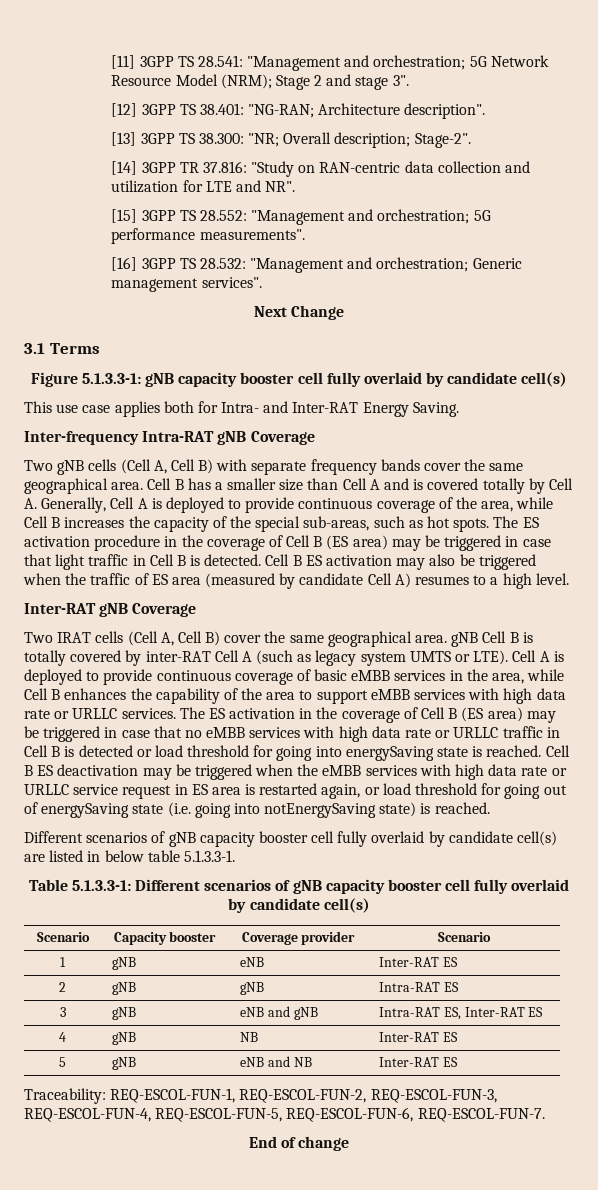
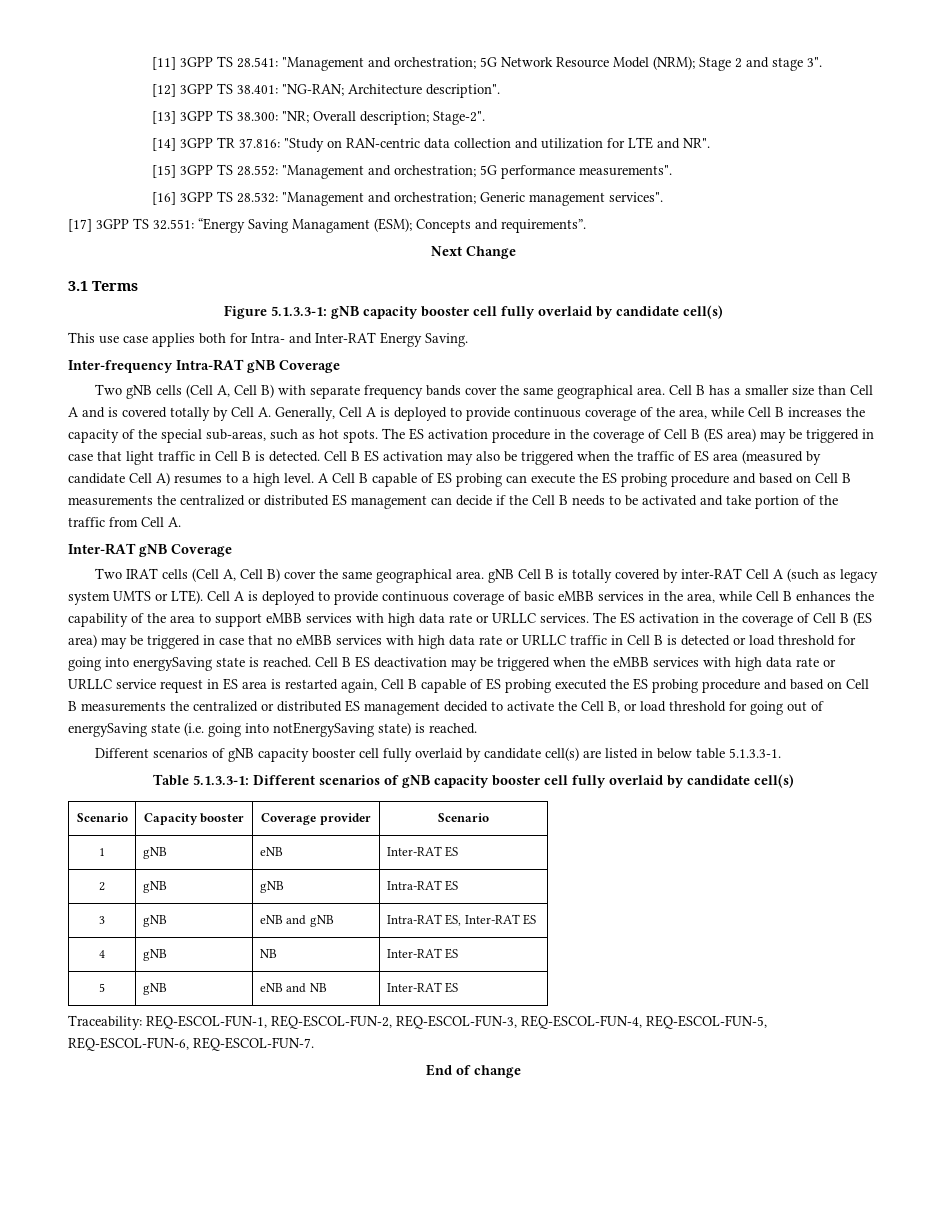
+ [17] 3GPP TS 32.551: “Energy Saving Managament (ESM); Concepts and requirements”.
+ A Cell B capable of ES probing can execute the ES probing procedure and based on Cell B measurements the centralized or distributed ES management can decide if the Cell B needs to be activated and take portion of the traffic from Cell A.
- Cell B ES deactivation may be triggered when the eMBB services with high data rate or URLLC service request in ES area is restarted again, or load threshold for going out of energySaving state (i.e. going into notEnergySaving state) is reached.
+ Cell B ES deactivation may be triggered when the eMBB services with high data rate or URLLC service request in ES area is restarted again, Cell B capable of ES probing executed the ES probing procedure and based on Cell B measurements the centralized or distributed ES management decided to activate the Cell B, or load threshold for going out of energySaving state (i.e. going into notEnergySaving state) is reached.

